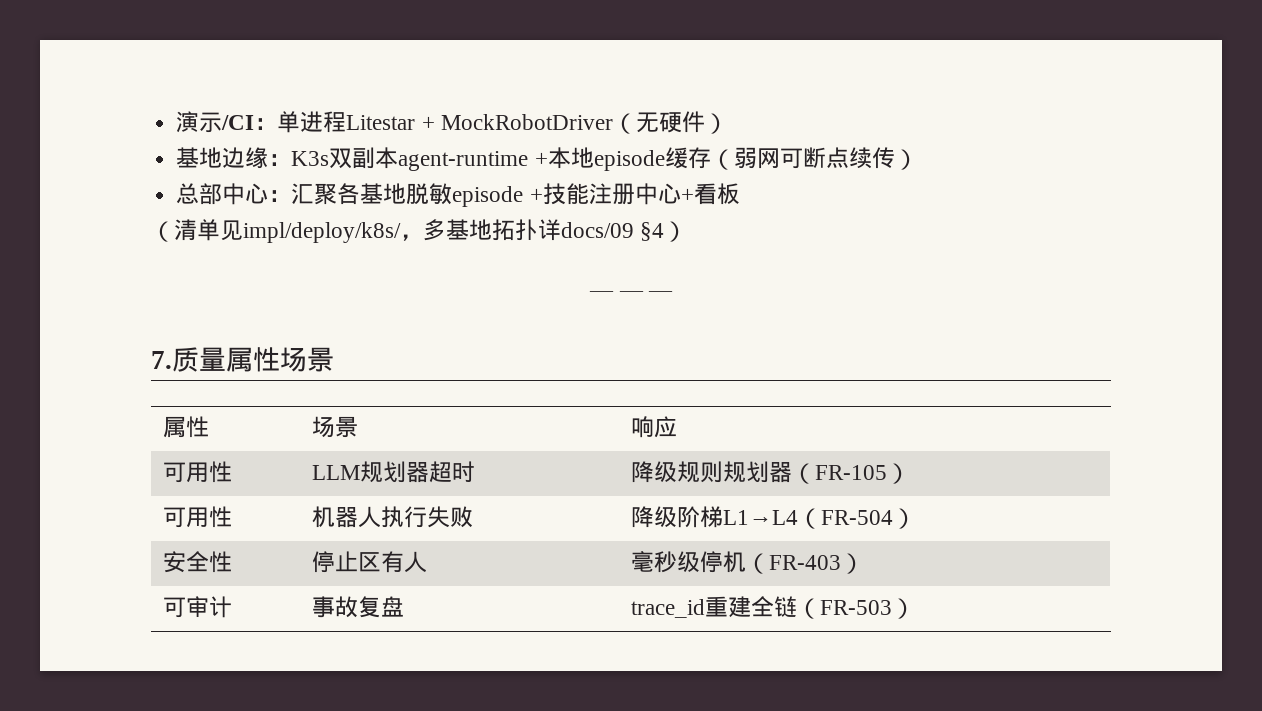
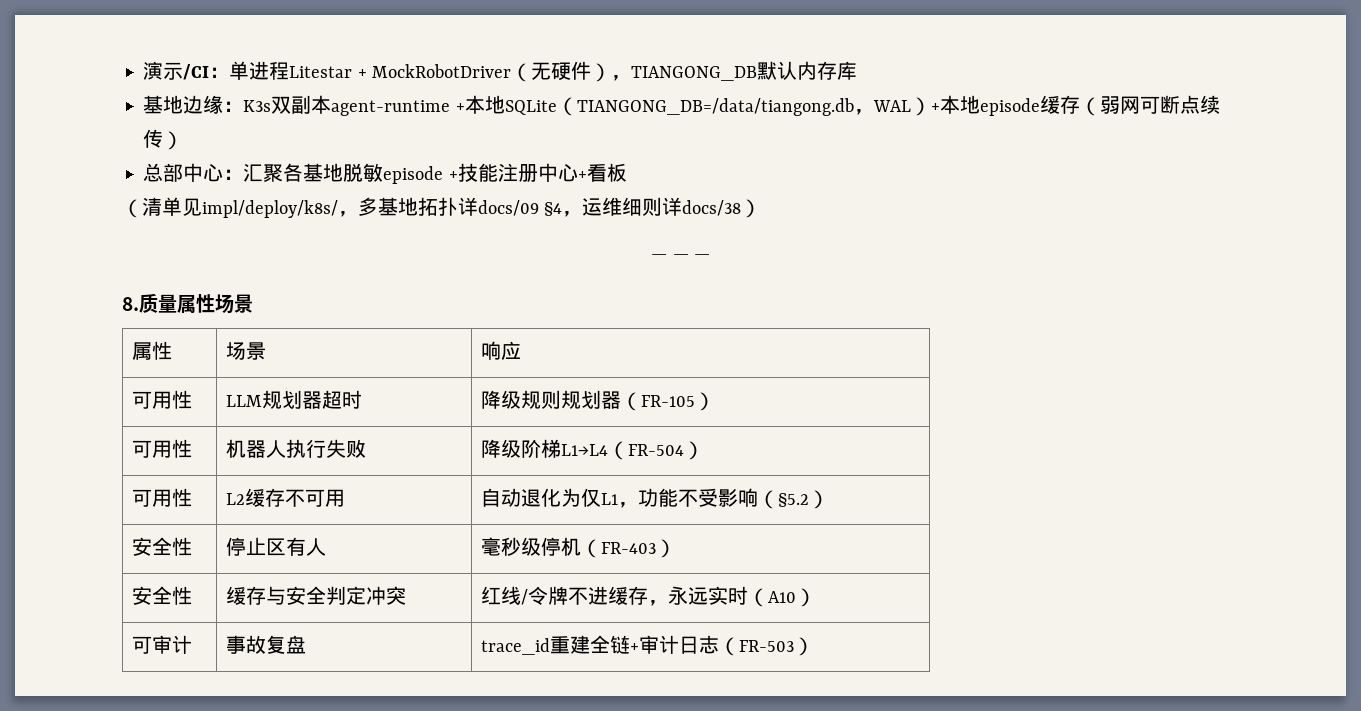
- 演示/CI：单进程Litestar + MockRobotDriver（无硬件）
+ 演示/CI：单进程Litestar + MockRobotDriver（无硬件），TIANGONG_DB默认内存库
- 基地边缘：K3s双副本agent-runtime +本地episode缓存（弱网可断点续传）
+ 基地边缘：K3s双副本agent-runtime +本地SQLite（TIANGONG_DB=/data/tiangong.db，WAL）+本地episode缓存（弱网可断点续传）
- （清单见impl/deploy/k8s/，多基地拓扑详docs/09 §4）
+ （清单见impl/deploy/k8s/，多基地拓扑详docs/09 §4，运维细则详docs/38）
- 7.质量属性场景
+ 8.质量属性场景
+ 可用性 | L2缓存不可用 | 自动退化为仅L1，功能不受影响（§5.2）
+ 安全性 | 缓存与安全判定冲突 | 红线/令牌不进缓存，永远实时（A10）
- 可审计 | 事故复盘 | trace_id重建全链（FR-503）
+ 可审计 | 事故复盘 | trace_id重建全链+审计日志（FR-503）

